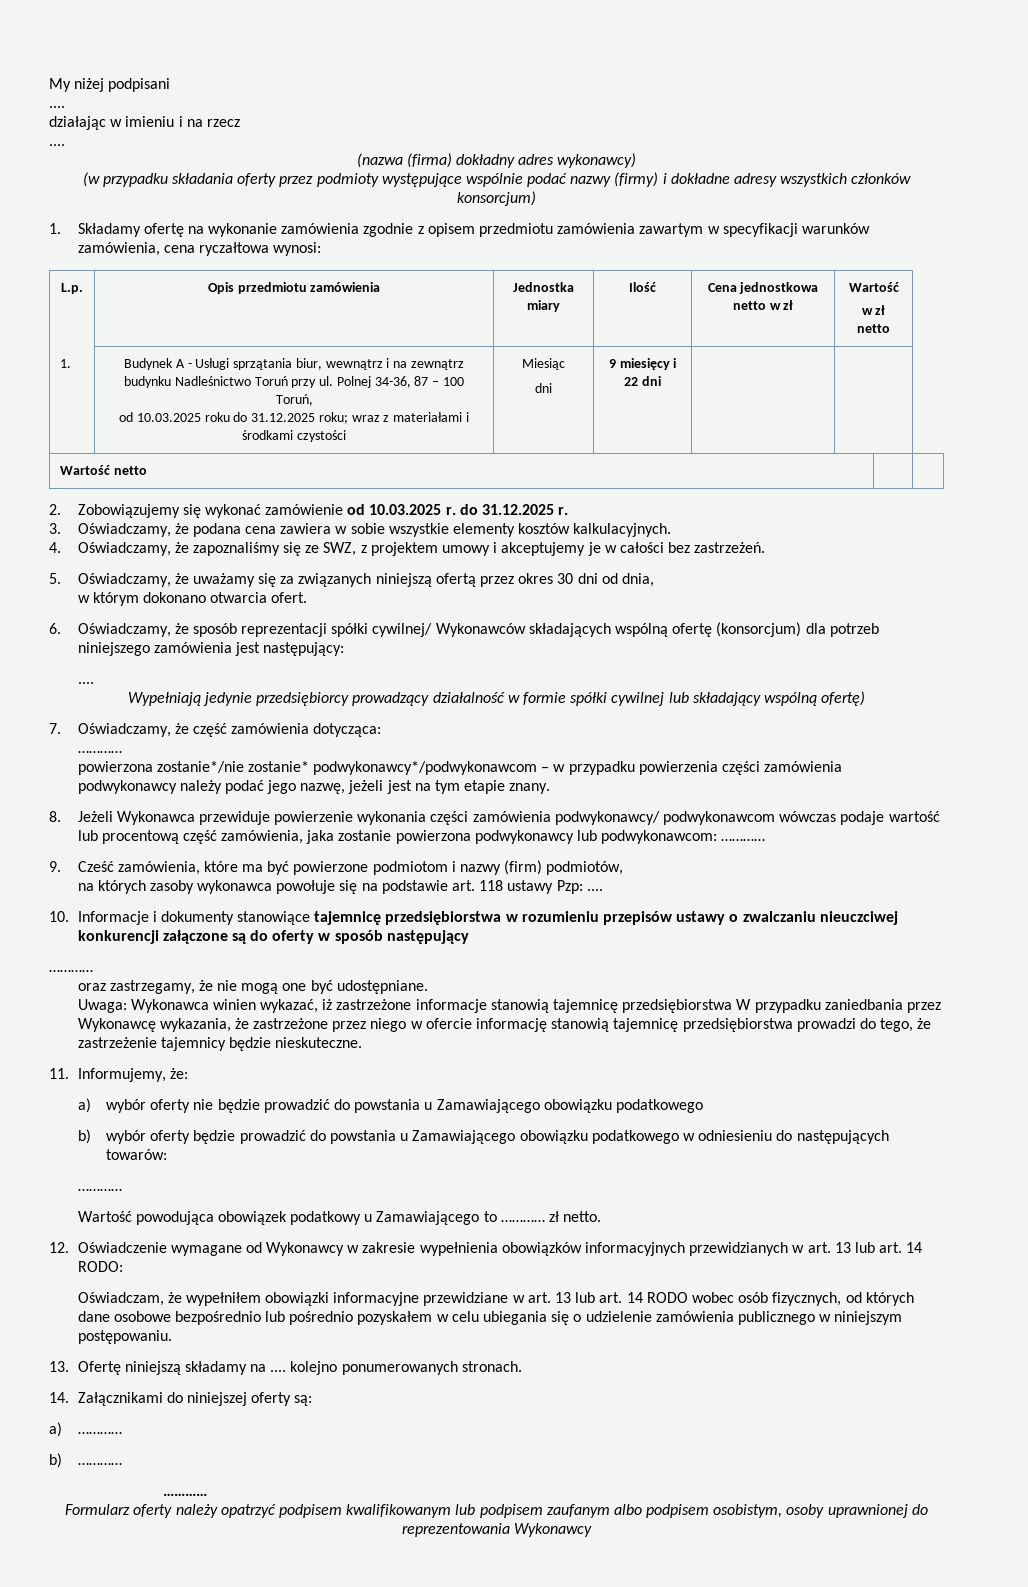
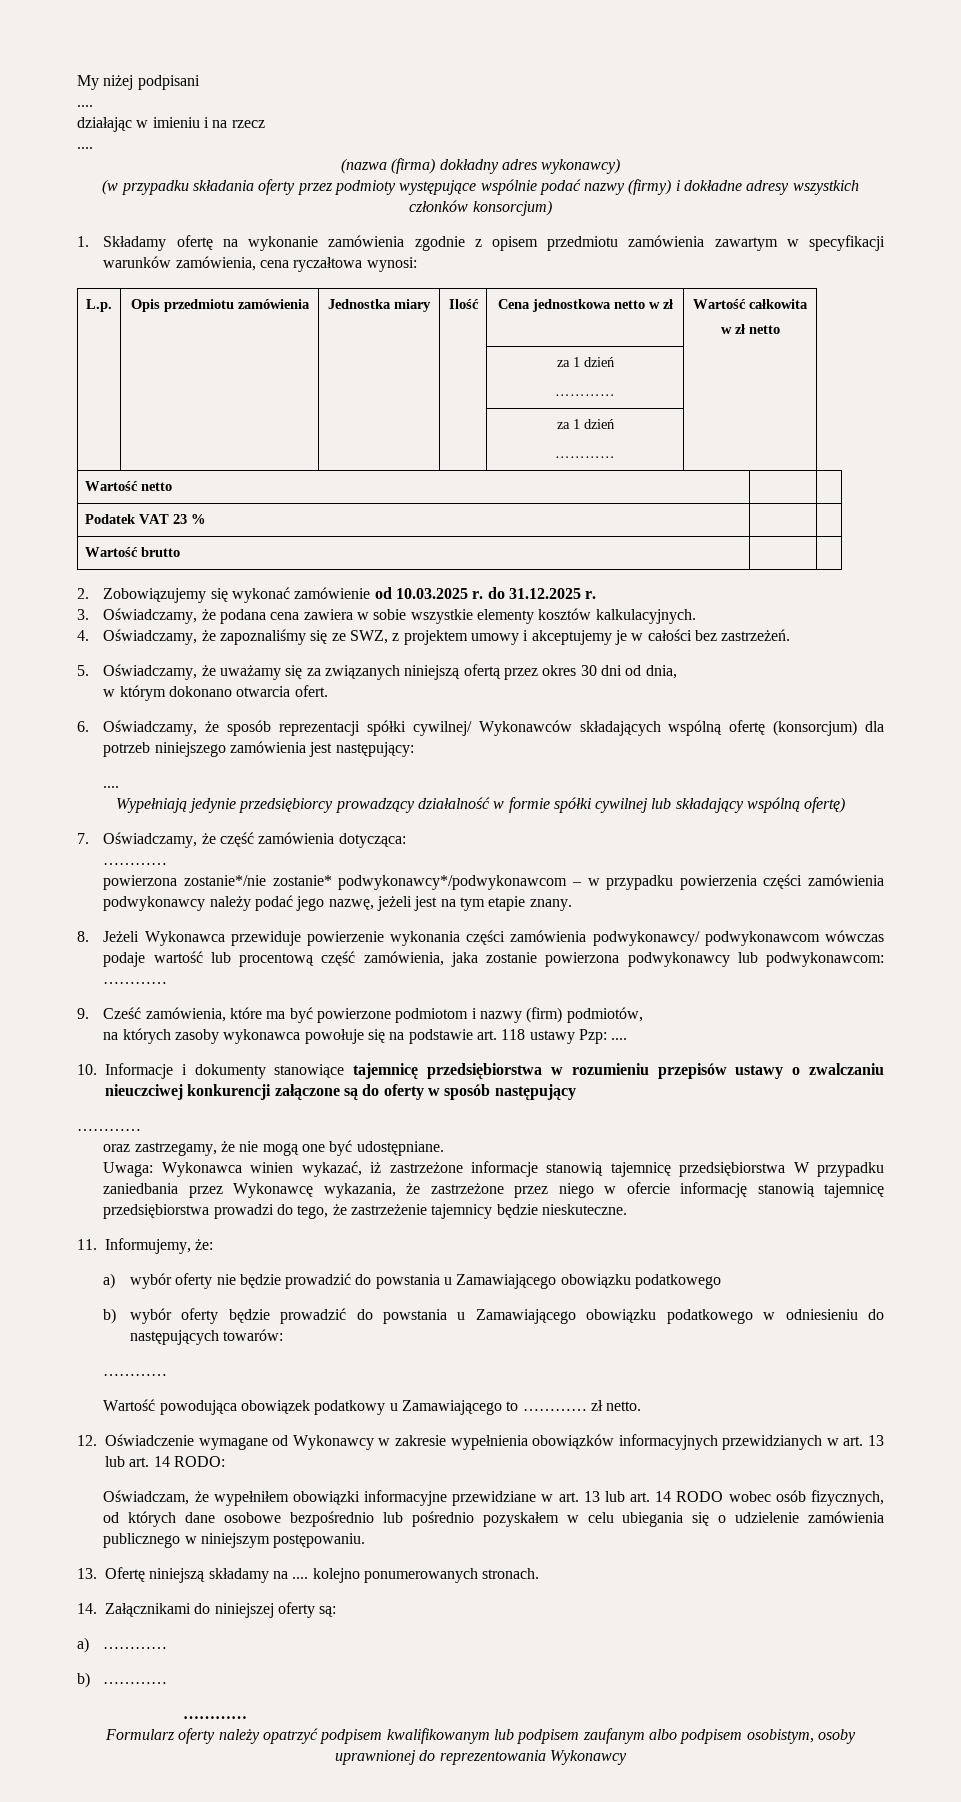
- L.p. | Opis przedmiotu zamówienia | Jednostka miary | Ilość | Cena jednostkowa netto w zł | Wartość
+ L.p. | Opis przedmiotu zamówienia | Jednostka miary | Ilość | Cena jednostkowa netto w zł | Wartość całkowita
  w zł netto
- 1. | Budynek A - Usługi sprzątania biur, wewnątrz i na zewnątrz budynku Nadleśnictwo Toruń przy ul. Polnej 34-36, 87 – 100 Toruń,
- od 10.03.2025 roku do 31.12.2025 roku; wraz z materiałami i środkami czystości | Miesiąc
- dni | 9 miesięcy i 22 dni | |
+ | | | | za 1 dzień
+ ………… |
+ | | | | za 1 dzień
+ ………… |
  Wartość netto | |
+ Podatek VAT 23 % | |
+ Wartość brutto | |

